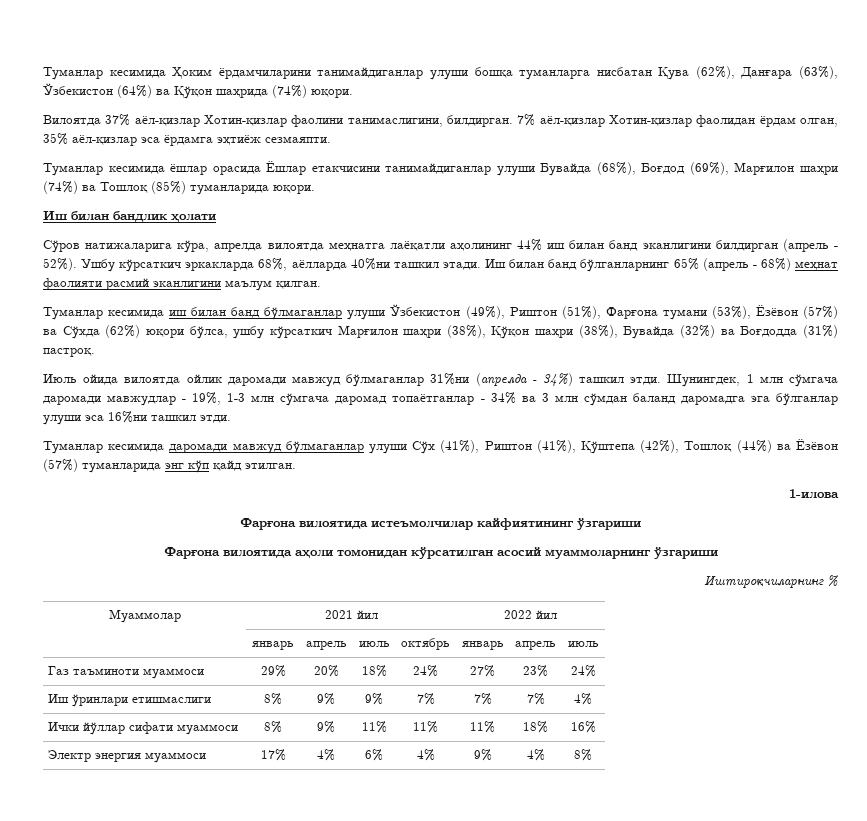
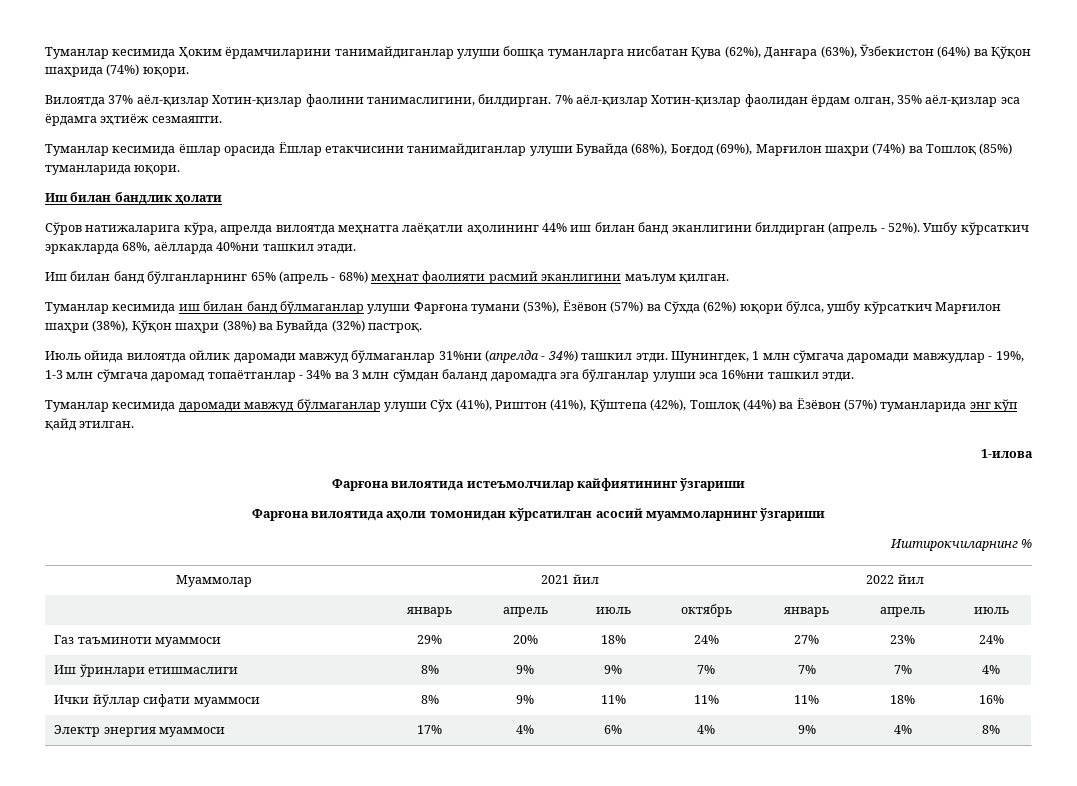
- Ушбу кўрсаткич эркакларда 68%, аёлларда 40%ни ташкил этади. Иш билан банд бўлганларнинг 65% (апрель - 68%) меҳнат фаолияти расмий эканлигини маълум қилган.
+ Ушбу кўрсаткич эркакларда 68%, аёлларда 40%ни ташкил этади.
+ Иш билан банд бўлганларнинг 65% (апрель - 68%) меҳнат фаолияти расмий эканлигини маълум қилган.
- Туманлар кесимида иш билан банд бўлмаганлар улуши Ўзбекистон (49%), Риштон (51%), Фарғона тумани (53%), Ёзёвон (57%) ва Сўхда (62%) юқори бўлса, ушбу кўрсаткич Марғилон шаҳри (38%), Қўқон шаҳри (38%), Бувайда (32%) ва Боғдодда (31%) пастроқ.
+ Туманлар кесимида иш билан банд бўлмаганлар улуши Фарғона тумани (53%), Ёзёвон (57%) ва Сўхда (62%) юқори бўлса, ушбу кўрсаткич Марғилон шаҳри (38%), Қўқон шаҳри (38%) ва Бувайда (32%) пастроқ.

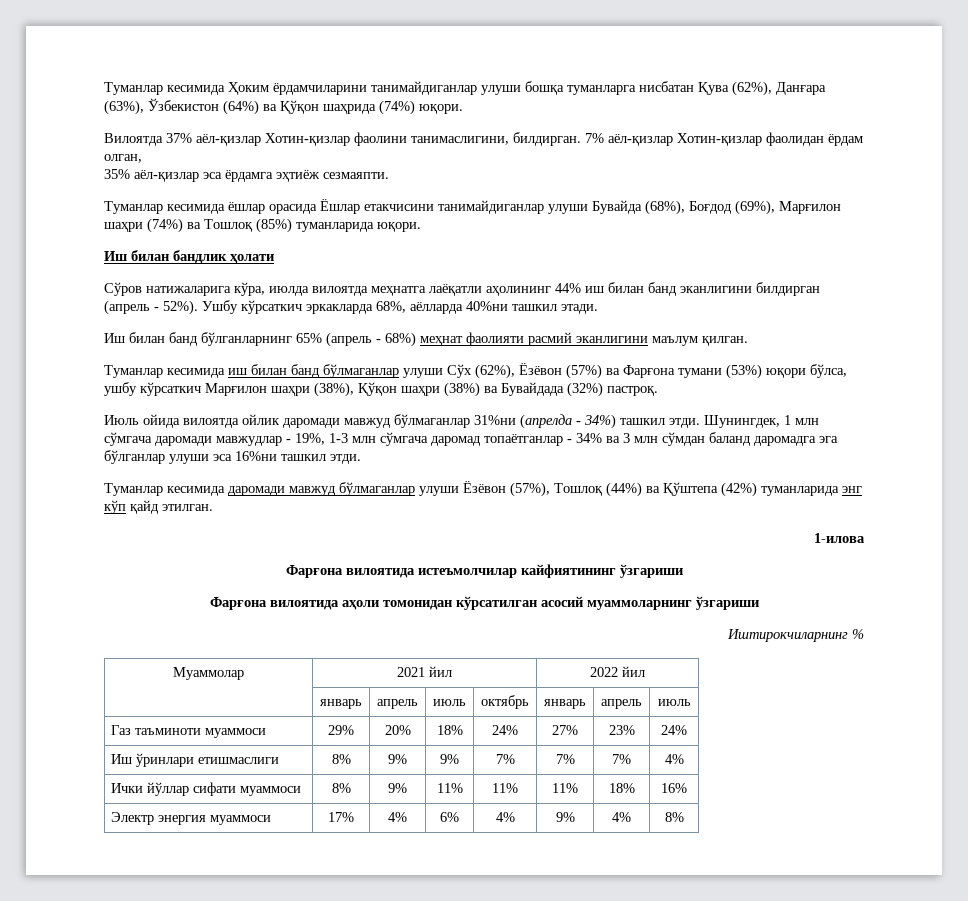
- 7% аёл-қизлар Хотин-қизлар фаолидан ёрдам олган, 35% аёл-қизлар эса ёрдамга эҳтиёж сезмаяпти.
+ 7% аёл-қизлар Хотин-қизлар фаолидан ёрдам олган,
+ 35% аёл-қизлар эса ёрдамга эҳтиёж сезмаяпти.
- Сўров натижаларига кўра, апрелда вилоятда меҳнатга лаёқатли аҳолининг 44% иш билан банд эканлигини билдирган (апрель - 52%).
+ Сўров натижаларига кўра, июлда вилоятда меҳнатга лаёқатли аҳолининг 44% иш билан банд эканлигини билдирган (апрель - 52%).
- Туманлар кесимида иш билан банд бўлмаганлар улуши Фарғона тумани (53%), Ёзёвон (57%) ва Сўхда (62%) юқори бўлса, ушбу кўрсаткич Марғилон шаҳри (38%), Қўқон шаҳри (38%) ва Бувайда (32%) пастроқ.
+ Туманлар кесимида иш билан банд бўлмаганлар улуши Сўх (62%), Ёзёвон (57%) ва Фарғона тумани (53%) юқори бўлса, ушбу кўрсаткич Марғилон шаҳри (38%), Қўқон шаҳри (38%) ва Бувайдада (32%) пастроқ.
- Туманлар кесимида даромади мавжуд бўлмаганлар улуши Сўх (41%), Риштон (41%), Қўштепа (42%), Тошлоқ (44%) ва Ёзёвон (57%) туманларида энг кўп қайд этилган.
+ Туманлар кесимида даромади мавжуд бўлмаганлар улуши Ёзёвон (57%), Тошлоқ (44%) ва Қўштепа (42%) туманларида энг кўп қайд этилган.

